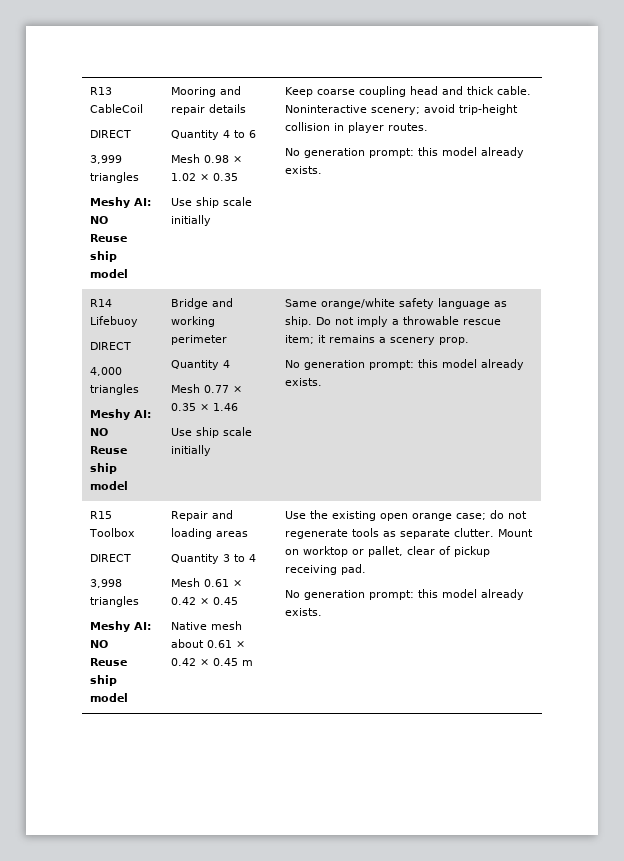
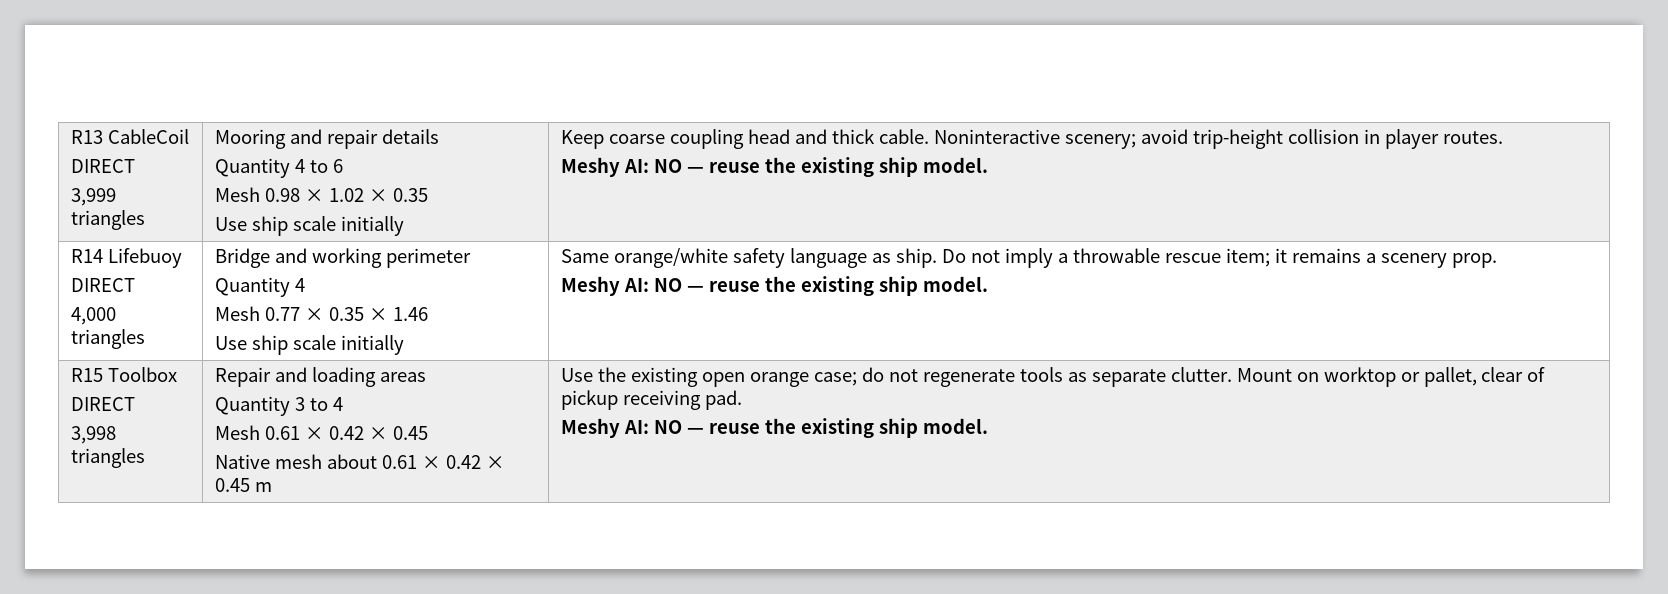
  3,999 triangles
- Meshy AI: NO
- Reuse ship model
  Noninteractive scenery; avoid trip-height collision in player routes.
- No generation prompt: this model already exists.
+ Meshy AI: NO — reuse the existing ship model.
  4,000 triangles
- Meshy AI: NO
- Reuse ship model
  Do not imply a throwable rescue item; it remains a scenery prop.
- No generation prompt: this model already exists.
+ Meshy AI: NO — reuse the existing ship model.
  3,998 triangles
- Meshy AI: NO
- Reuse ship model
  Mount on worktop or pallet, clear of pickup receiving pad.
- No generation prompt: this model already exists.
+ Meshy AI: NO — reuse the existing ship model.

